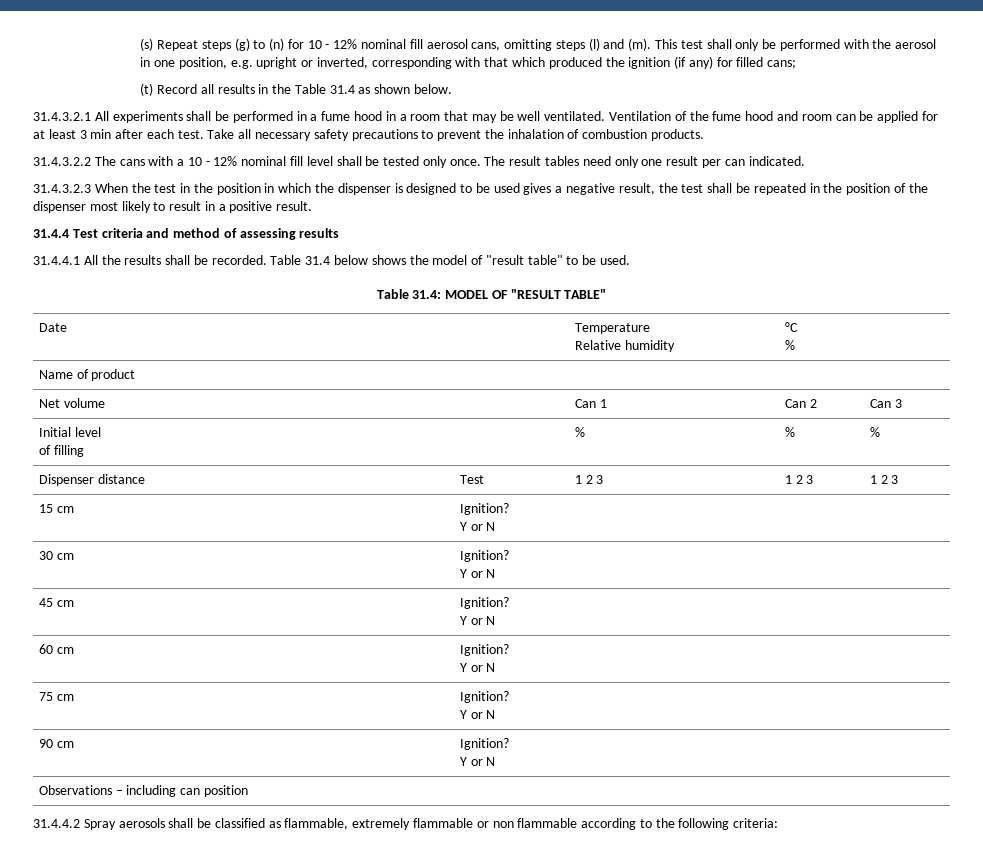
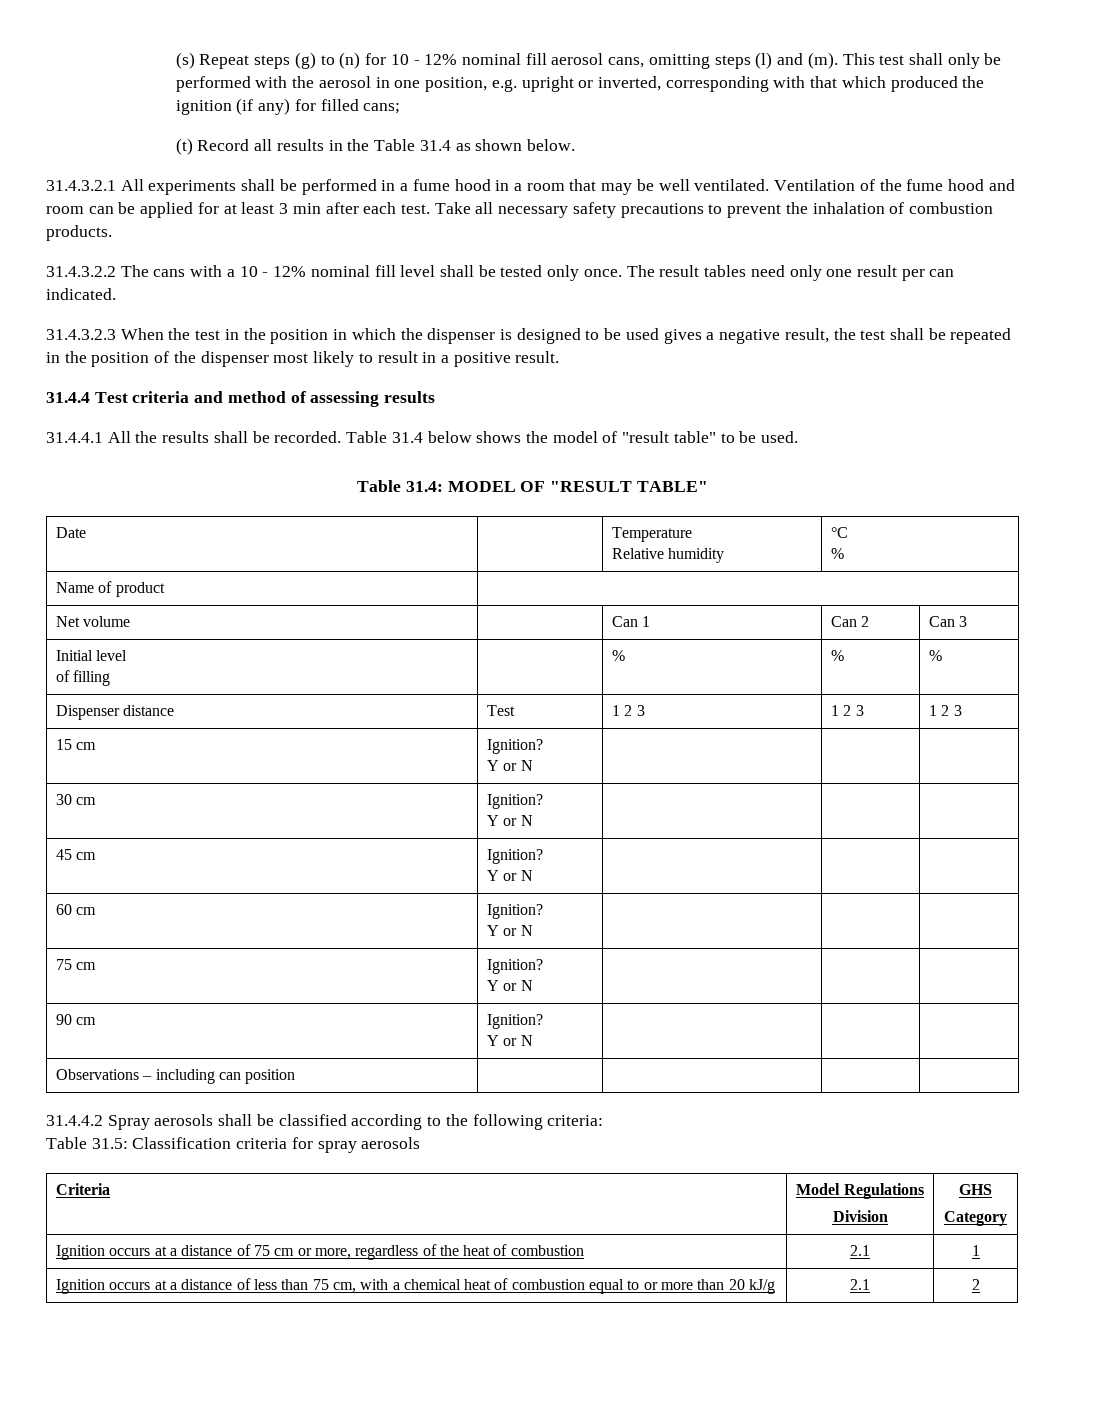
- 31.4.4.2 Spray aerosols shall be classified as flammable, extremely flammable or non flammable according to the following criteria:
+ 31.4.4.2 Spray aerosols shall be classified according to the following criteria:
+ Table 31.5: Classification criteria for spray aerosols
+ Criteria | Model Regulations
+ Division | GHS
+ Category
+ Ignition occurs at a distance of 75 cm or more, regardless of the heat of combustion | 2.1 | 1
+ Ignition occurs at a distance of less than 75 cm, with a chemical heat of combustion equal to or more than 20 kJ/g | 2.1 | 2

